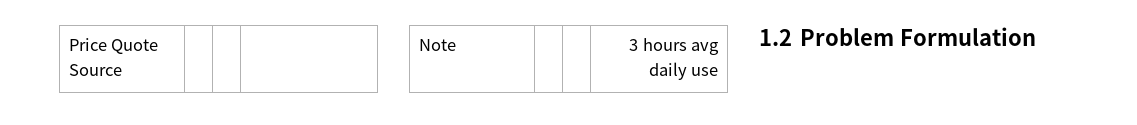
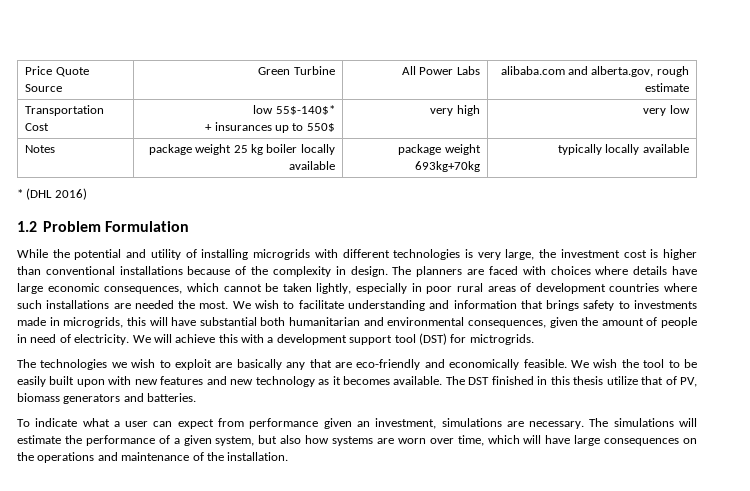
- Price Quote Source | | |
- Note | | | 3 hours avg daily use
+ Price Quote Source | Green Turbine | All Power Labs | alibaba.com and alberta.gov, rough estimate
+ Transportation Cost | low 55$-140$*
+ + insurances up to 550$ | very high | very low
+ Notes | package weight 25 kg boiler locally available | package weight 693kg+70kg | typically locally available
+ * (DHL 2016)
  1.2 Problem Formulation
+ While the potential and utility of installing microgrids with different technologies is very large, the investment cost is higher than conventional installations because of the complexity in design. The planners are faced with choices where details have large economic consequences, which cannot be taken lightly, especially in poor rural areas of development countries where such installations are needed the most. We wish to facilitate understanding and information that brings safety to investments made in microgrids, this will have substantial both humanitarian and environmental consequences, given the amount of people in need of electricity. We will achieve this with a development support tool (DST) for mictrogrids.
+ The technologies we wish to exploit are basically any that are eco-friendly and economically feasible. We wish the tool to be easily built upon with new features and new technology as it becomes available. The DST finished in this thesis utilize that of PV, biomass generators and batteries.
+ To indicate what a user can expect from performance given an investment, simulations are necessary. The simulations will estimate the performance of a given system, but also how systems are worn over time, which will have large consequences on the operations and maintenance of the installation.

